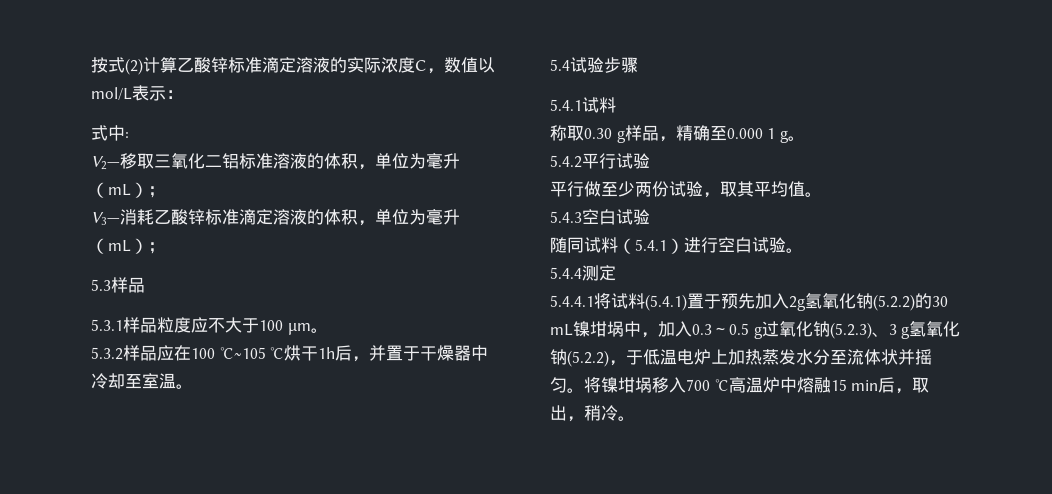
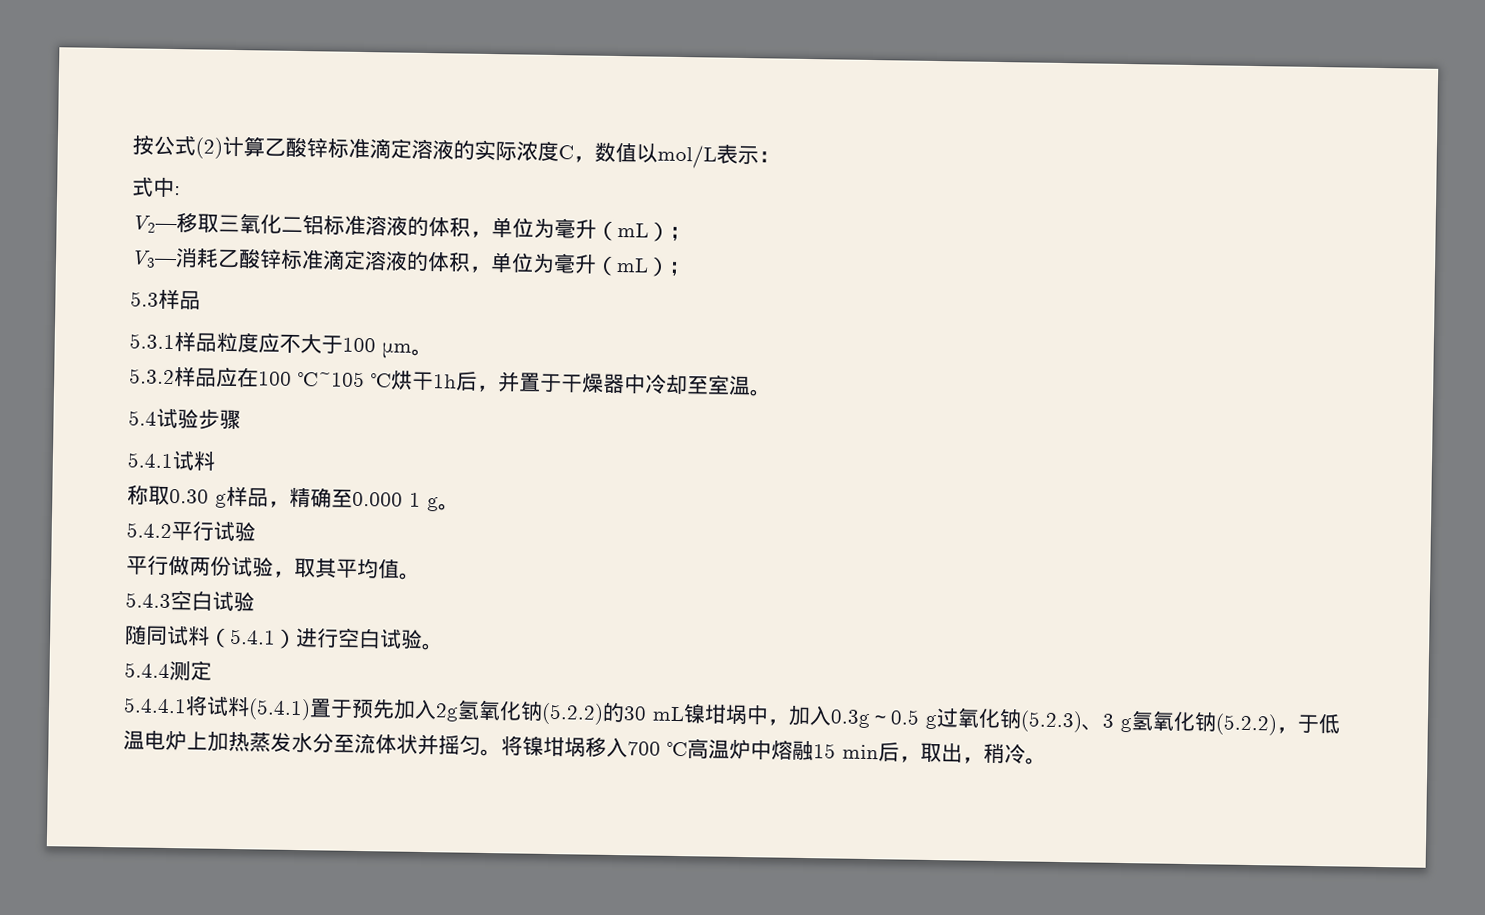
- 按式(2)计算乙酸锌标准滴定溶液的实际浓度C，数值以mol/L表示：
+ 按公式(2)计算乙酸锌标准滴定溶液的实际浓度C，数值以mol/L表示：
- 平行做至少两份试验，取其平均值。
+ 平行做两份试验，取其平均值。
- 5.4.4.1将试料(5.4.1)置于预先加入2g氢氧化钠(5.2.2)的30 mL镍坩埚中，加入0.3～0.5 g过氧化钠(5.2.3)、3 g氢氧化钠(5.2.2)，于低温电炉上加热蒸发水分至流体状并摇匀。
+ 5.4.4.1将试料(5.4.1)置于预先加入2g氢氧化钠(5.2.2)的30 mL镍坩埚中，加入0.3g～0.5 g过氧化钠(5.2.3)、3 g氢氧化钠(5.2.2)，于低温电炉上加热蒸发水分至流体状并摇匀。

